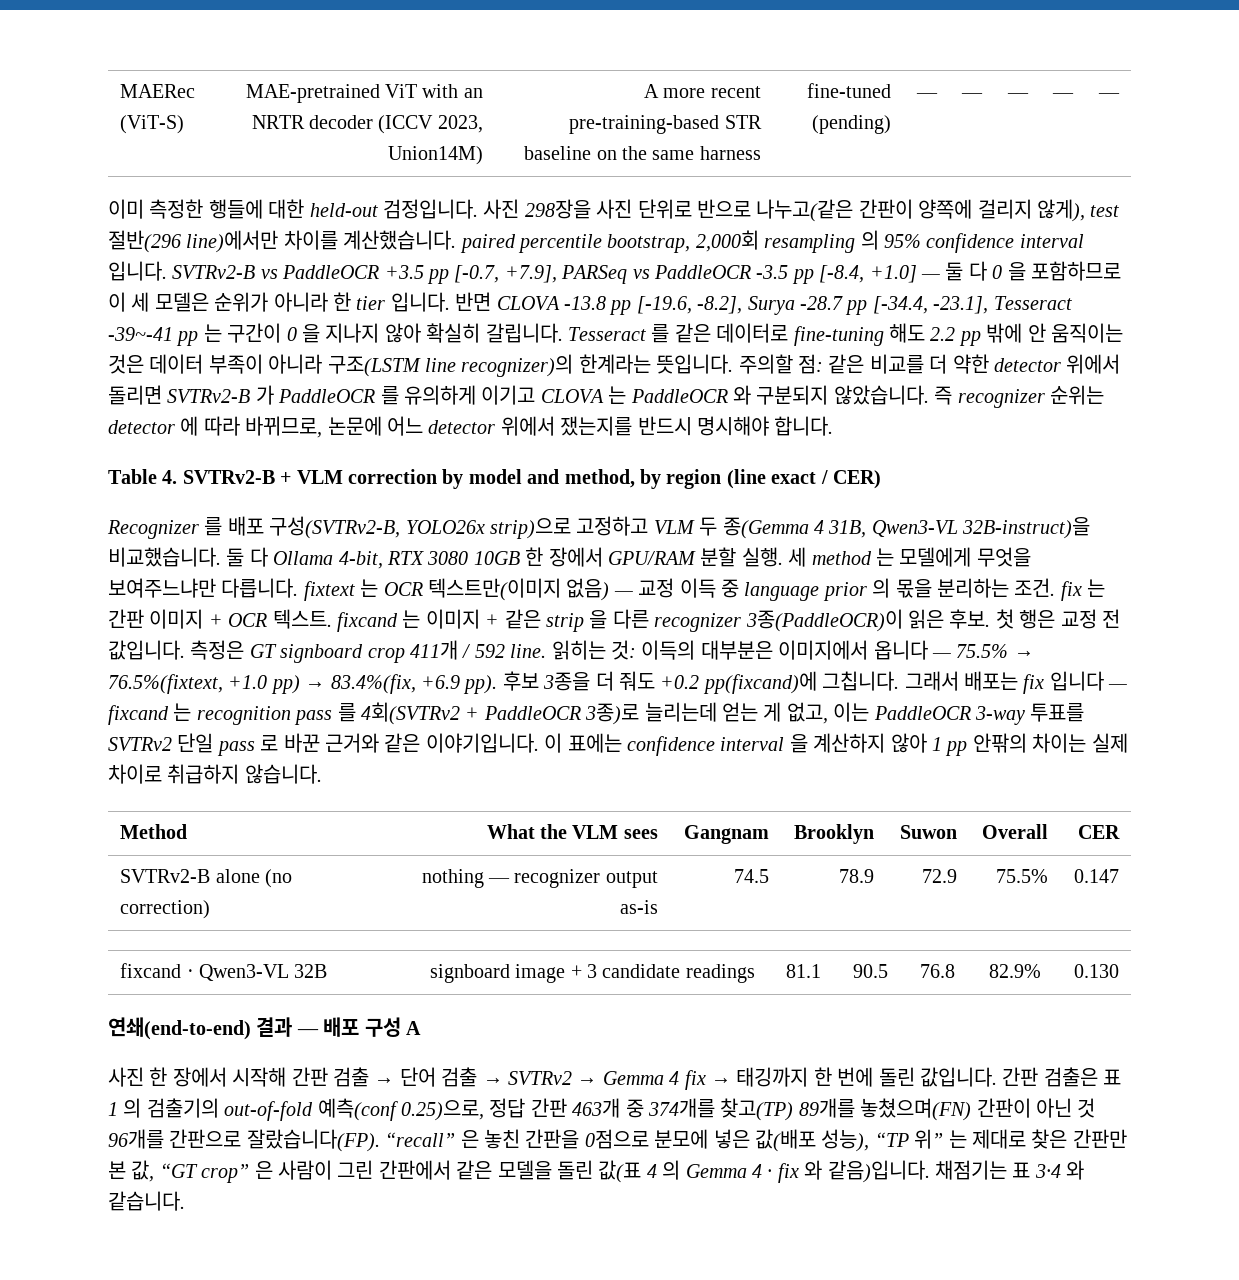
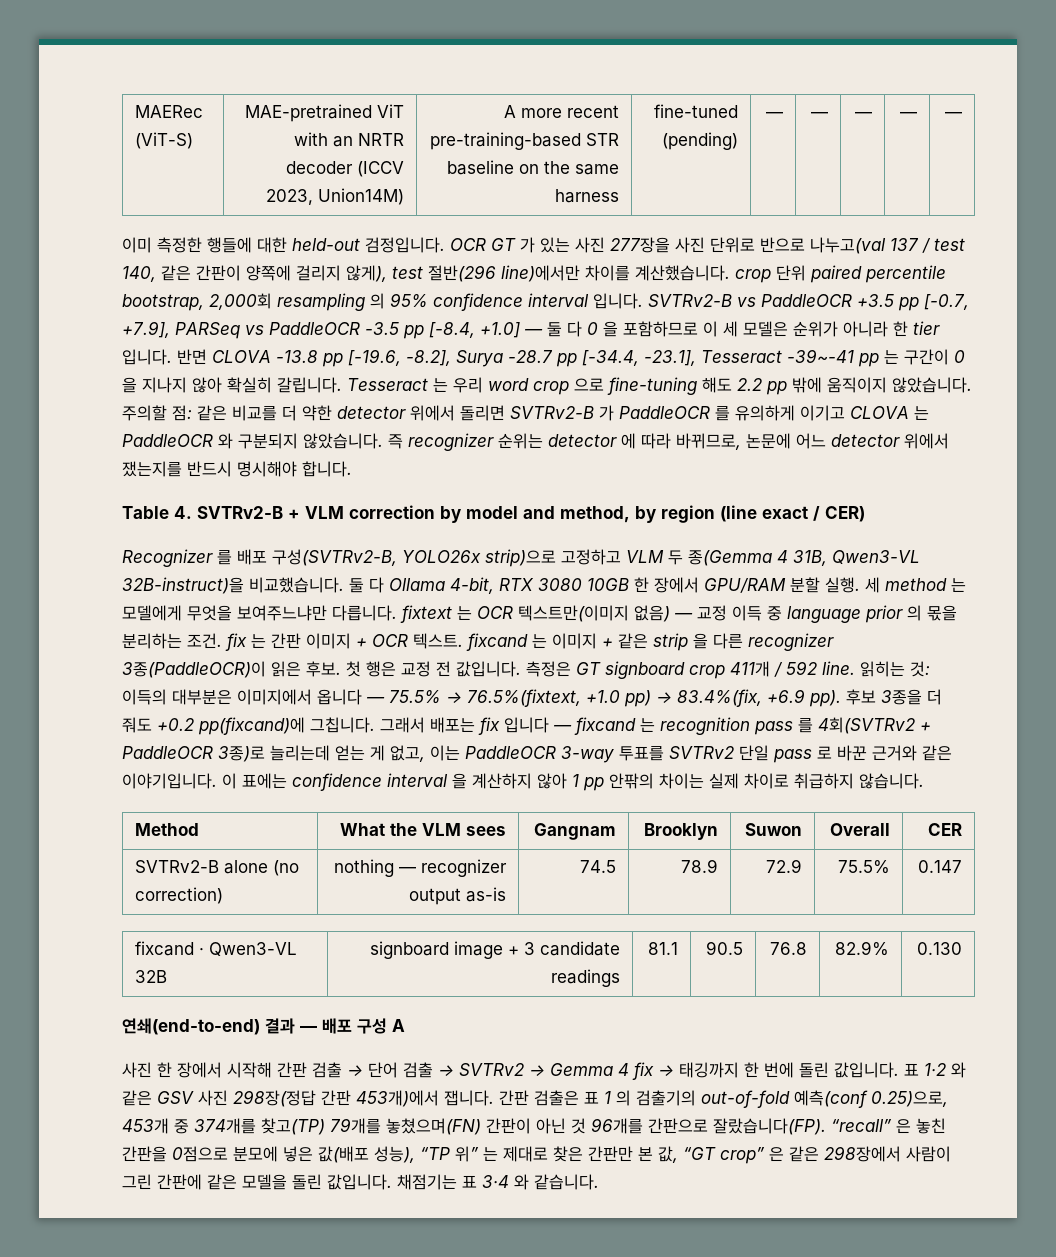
- 사진 298장을 사진 단위로 반으로 나누고(같은 간판이 양쪽에 걸리지 않게), test 절반(296 line)에서만 차이를 계산했습니다. paired percentile bootstrap, 2,000회 resampling 의 95% confidence interval 입니다.
+ OCR GT 가 있는 사진 277장을 사진 단위로 반으로 나누고(val 137 / test 140, 같은 간판이 양쪽에 걸리지 않게), test 절반(296 line)에서만 차이를 계산했습니다. crop 단위 paired percentile bootstrap, 2,000회 resampling 의 95% confidence interval 입니다.
- Tesseract 를 같은 데이터로 fine-tuning 해도 2.2 pp 밖에 안 움직이는 것은 데이터 부족이 아니라 구조(LSTM line recognizer)의 한계라는 뜻입니다.
+ Tesseract 는 우리 word crop 으로 fine-tuning 해도 2.2 pp 밖에 움직이지 않았습니다.
+ 표 1·2 와 같은 GSV 사진 298장(정답 간판 453개)에서 잽니다.
- 간판 검출은 표 1 의 검출기의 out-of-fold 예측(conf 0.25)으로, 정답 간판 463개 중 374개를 찾고(TP) 89개를 놓쳤으며(FN) 간판이 아닌 것 96개를 간판으로 잘랐습니다(FP).
+ 간판 검출은 표 1 의 검출기의 out-of-fold 예측(conf 0.25)으로, 453개 중 374개를 찾고(TP) 79개를 놓쳤으며(FN) 간판이 아닌 것 96개를 간판으로 잘랐습니다(FP).
- “recall” 은 놓친 간판을 0점으로 분모에 넣은 값(배포 성능), “TP 위” 는 제대로 찾은 간판만 본 값, “GT crop” 은 사람이 그린 간판에서 같은 모델을 돌린 값(표 4 의 Gemma 4 · fix 와 같음)입니다.
+ “recall” 은 놓친 간판을 0점으로 분모에 넣은 값(배포 성능), “TP 위” 는 제대로 찾은 간판만 본 값, “GT crop” 은 같은 298장에서 사람이 그린 간판에 같은 모델을 돌린 값입니다.

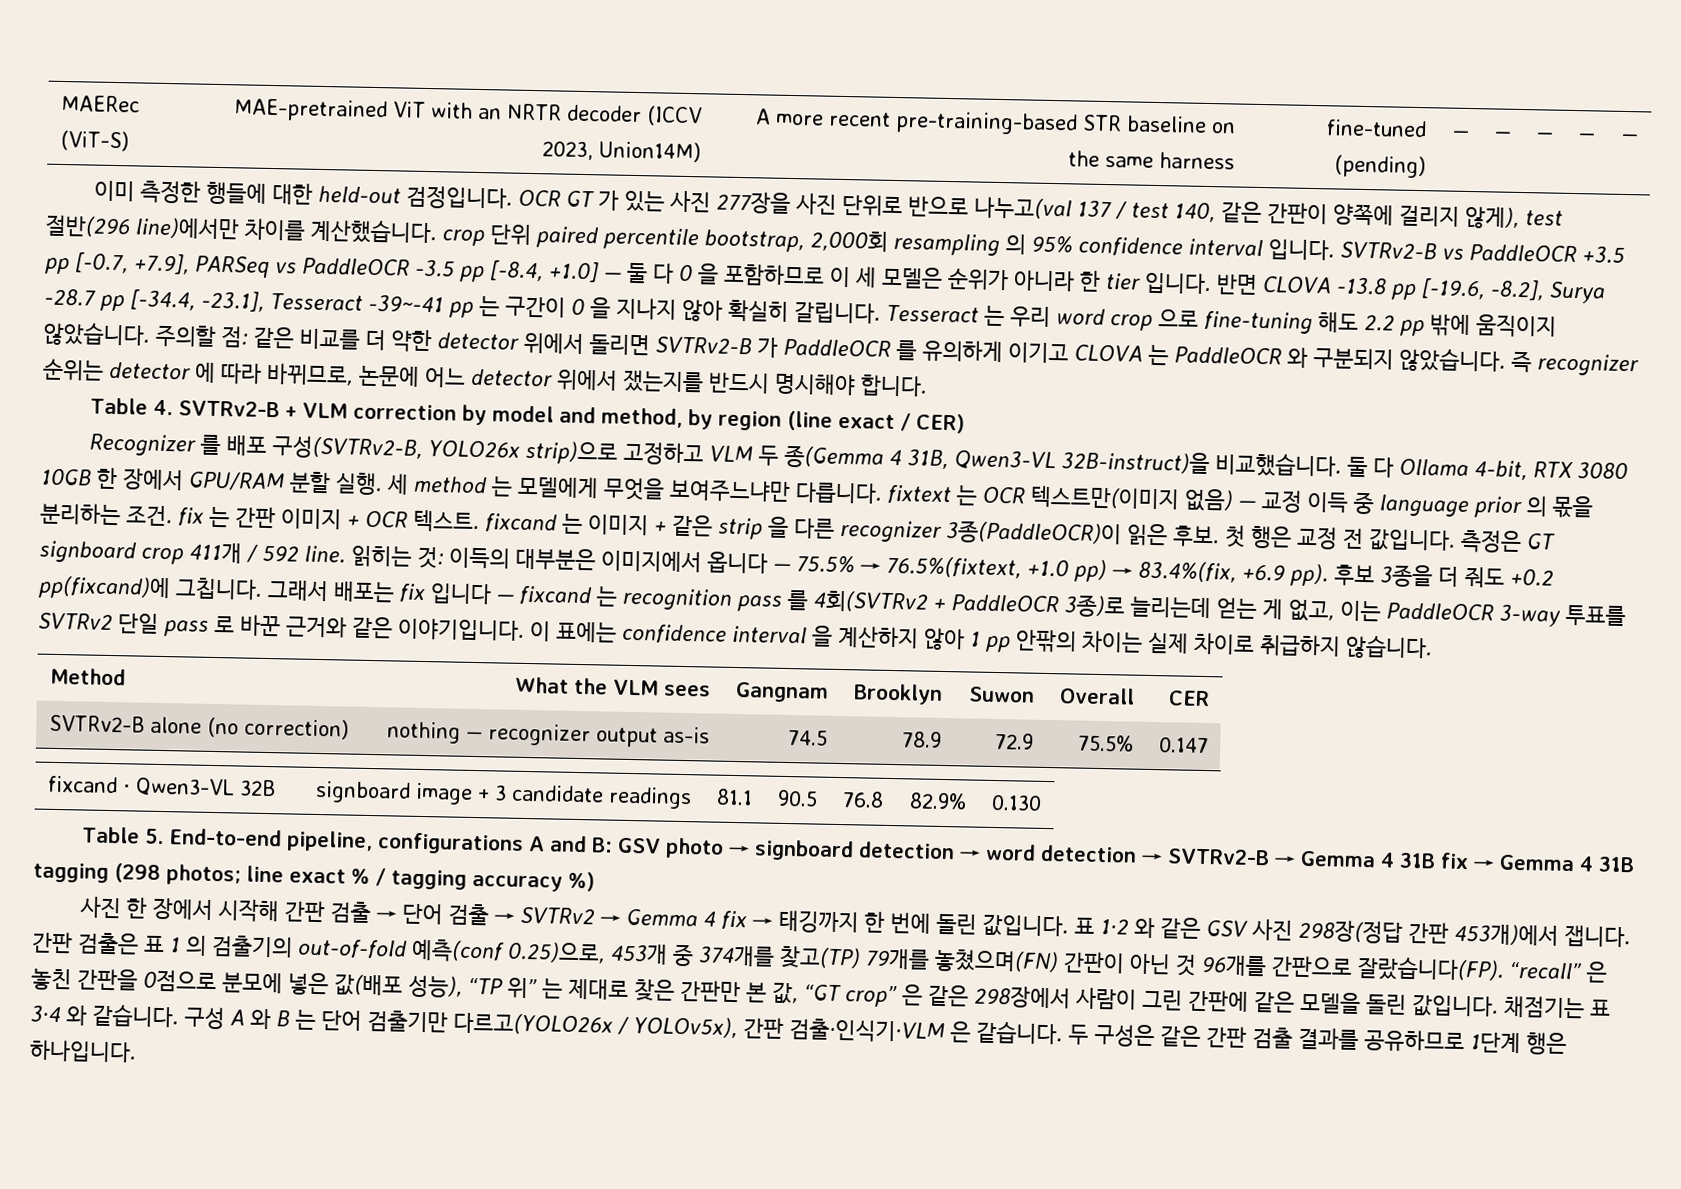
- 연쇄(end-to-end) 결과 — 배포 구성 A
+ Table 5. End-to-end pipeline, configurations A and B: GSV photo → signboard detection → word detection → SVTRv2-B → Gemma 4 31B fix → Gemma 4 31B tagging (298 photos; line exact % / tagging accuracy %)
+ 구성 A 와 B 는 단어 검출기만 다르고(YOLO26x / YOLOv5x), 간판 검출·인식기·VLM 은 같습니다. 두 구성은 같은 간판 검출 결과를 공유하므로 1단계 행은 하나입니다.

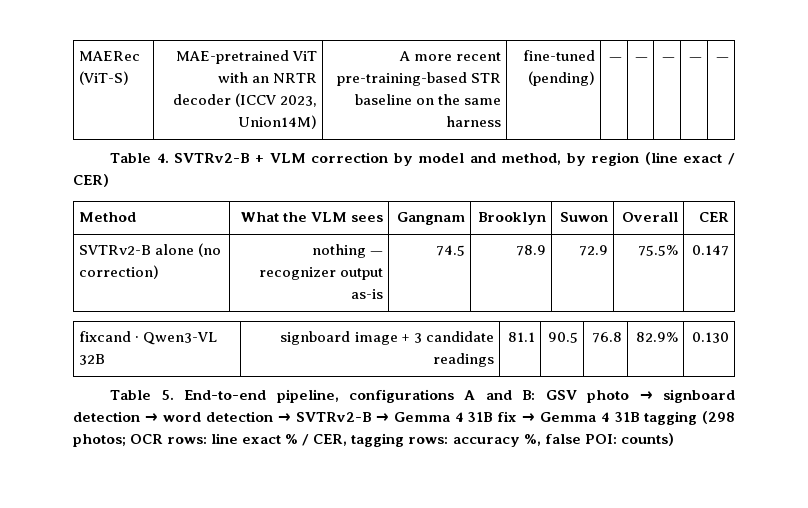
- 이미 측정한 행들에 대한 held-out 검정입니다. OCR GT 가 있는 사진 277장을 사진 단위로 반으로 나누고(val 137 / test 140, 같은 간판이 양쪽에 걸리지 않게), test 절반(296 line)에서만 차이를 계산했습니다. crop 단위 paired percentile bootstrap, 2,000회 resampling 의 95% confidence interval 입니다. SVTRv2-B vs PaddleOCR +3.5 pp [-0.7, +7.9], PARSeq vs PaddleOCR -3.5 pp [-8.4, +1.0] — 둘 다 0 을 포함하므로 이 세 모델은 순위가 아니라 한 tier 입니다. 반면 CLOVA -13.8 pp [-19.6, -8.2], Surya -28.7 pp [-34.4, -23.1], Tesseract -39~-41 pp 는 구간이 0 을 지나지 않아 확실히 갈립니다. Tesseract 는 우리 word crop 으로 fine-tuning 해도 2.2 pp 밖에 움직이지 않았습니다. 주의할 점: 같은 비교를 더 약한 detector 위에서 돌리면 SVTRv2-B 가 PaddleOCR 를 유의하게 이기고 CLOVA 는 PaddleOCR 와 구분되지 않았습니다. 즉 recognizer 순위는 detector 에 따라 바뀌므로, 논문에 어느 detector 위에서 쟀는지를 반드시 명시해야 합니다.
- Recognizer 를 배포 구성(SVTRv2-B, YOLO26x strip)으로 고정하고 VLM 두 종(Gemma 4 31B, Qwen3-VL 32B-instruct)을 비교했습니다. 둘 다 Ollama 4-bit, RTX 3080 10GB 한 장에서 GPU/RAM 분할 실행. 세 method 는 모델에게 무엇을 보여주느냐만 다릅니다. fixtext 는 OCR 텍스트만(이미지 없음) — 교정 이득 중 language prior 의 몫을 분리하는 조건. fix 는 간판 이미지 + OCR 텍스트. fixcand 는 이미지 + 같은 strip 을 다른 recognizer 3종(PaddleOCR)이 읽은 후보. 첫 행은 교정 전 값입니다. 측정은 GT signboard crop 411개 / 592 line. 읽히는 것: 이득의 대부분은 이미지에서 옵니다 — 75.5% → 76.5%(fixtext, +1.0 pp) → 83.4%(fix, +6.9 pp). 후보 3종을 더 줘도 +0.2 pp(fixcand)에 그칩니다. 그래서 배포는 fix 입니다 — fixcand 는 recognition pass 를 4회(SVTRv2 + PaddleOCR 3종)로 늘리는데 얻는 게 없고, 이는 PaddleOCR 3-way 투표를 SVTRv2 단일 pass 로 바꾼 근거와 같은 이야기입니다. 이 표에는 confidence interval 을 계산하지 않아 1 pp 안팎의 차이는 실제 차이로 취급하지 않습니다.
- Table 5. End-to-end pipeline, configurations A and B: GSV photo → signboard detection → word detection → SVTRv2-B → Gemma 4 31B fix → Gemma 4 31B tagging (298 photos; line exact % / tagging accuracy %)
- 사진 한 장에서 시작해 간판 검출 → 단어 검출 → SVTRv2 → Gemma 4 fix → 태깅까지 한 번에 돌린 값입니다. 표 1·2 와 같은 GSV 사진 298장(정답 간판 453개)에서 잽니다. 간판 검출은 표 1 의 검출기의 out-of-fold 예측(conf 0.25)으로, 453개 중 374개를 찾고(TP) 79개를 놓쳤으며(FN) 간판이 아닌 것 96개를 간판으로 잘랐습니다(FP). “recall” 은 놓친 간판을 0점으로 분모에 넣은 값(배포 성능), “TP 위” 는 제대로 찾은 간판만 본 값, “GT crop” 은 같은 298장에서 사람이 그린 간판에 같은 모델을 돌린 값입니다. 채점기는 표 3·4 와 같습니다. 구성 A 와 B 는 단어 검출기만 다르고(YOLO26x / YOLOv5x), 간판 검출·인식기·VLM 은 같습니다. 두 구성은 같은 간판 검출 결과를 공유하므로 1단계 행은 하나입니다.
+ Table 5. End-to-end pipeline, configurations A and B: GSV photo → signboard detection → word detection → SVTRv2-B → Gemma 4 31B fix → Gemma 4 31B tagging (298 photos; OCR rows: line exact % / CER, tagging rows: accuracy %, false POI: counts)

